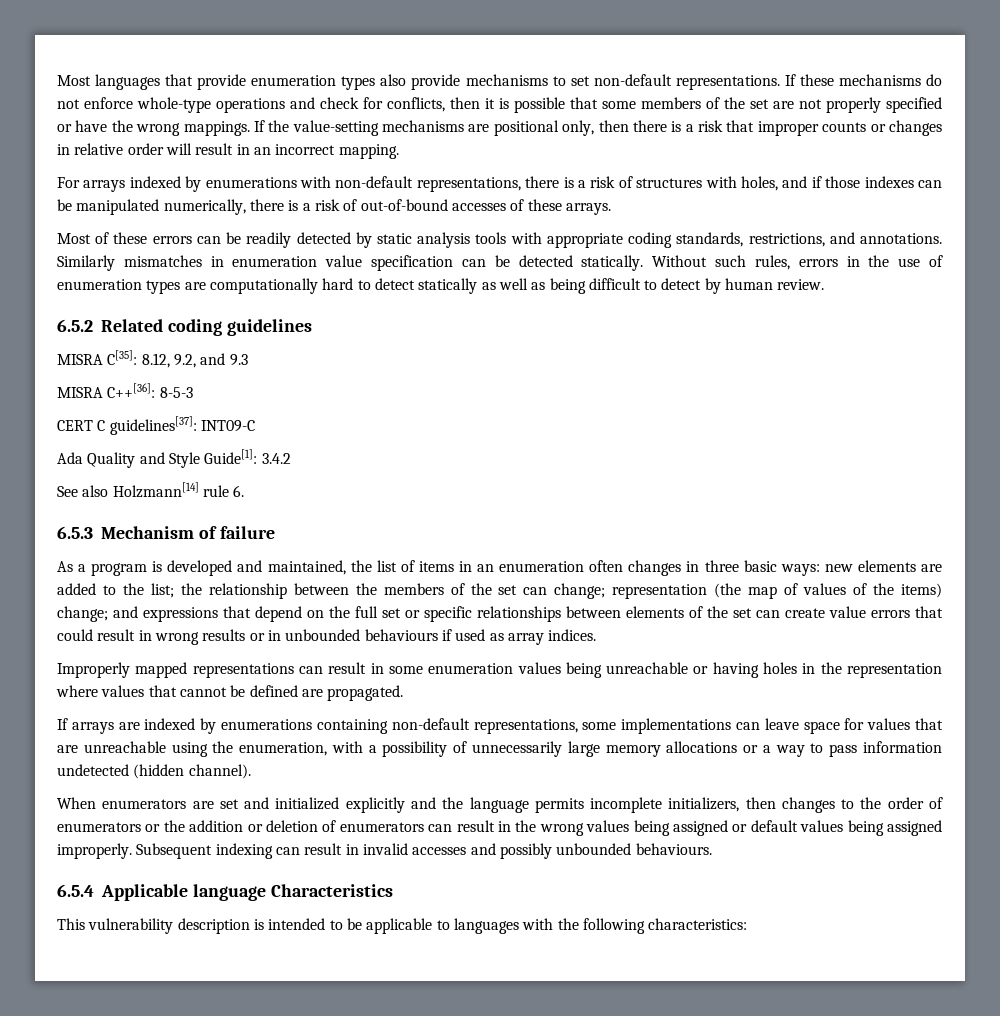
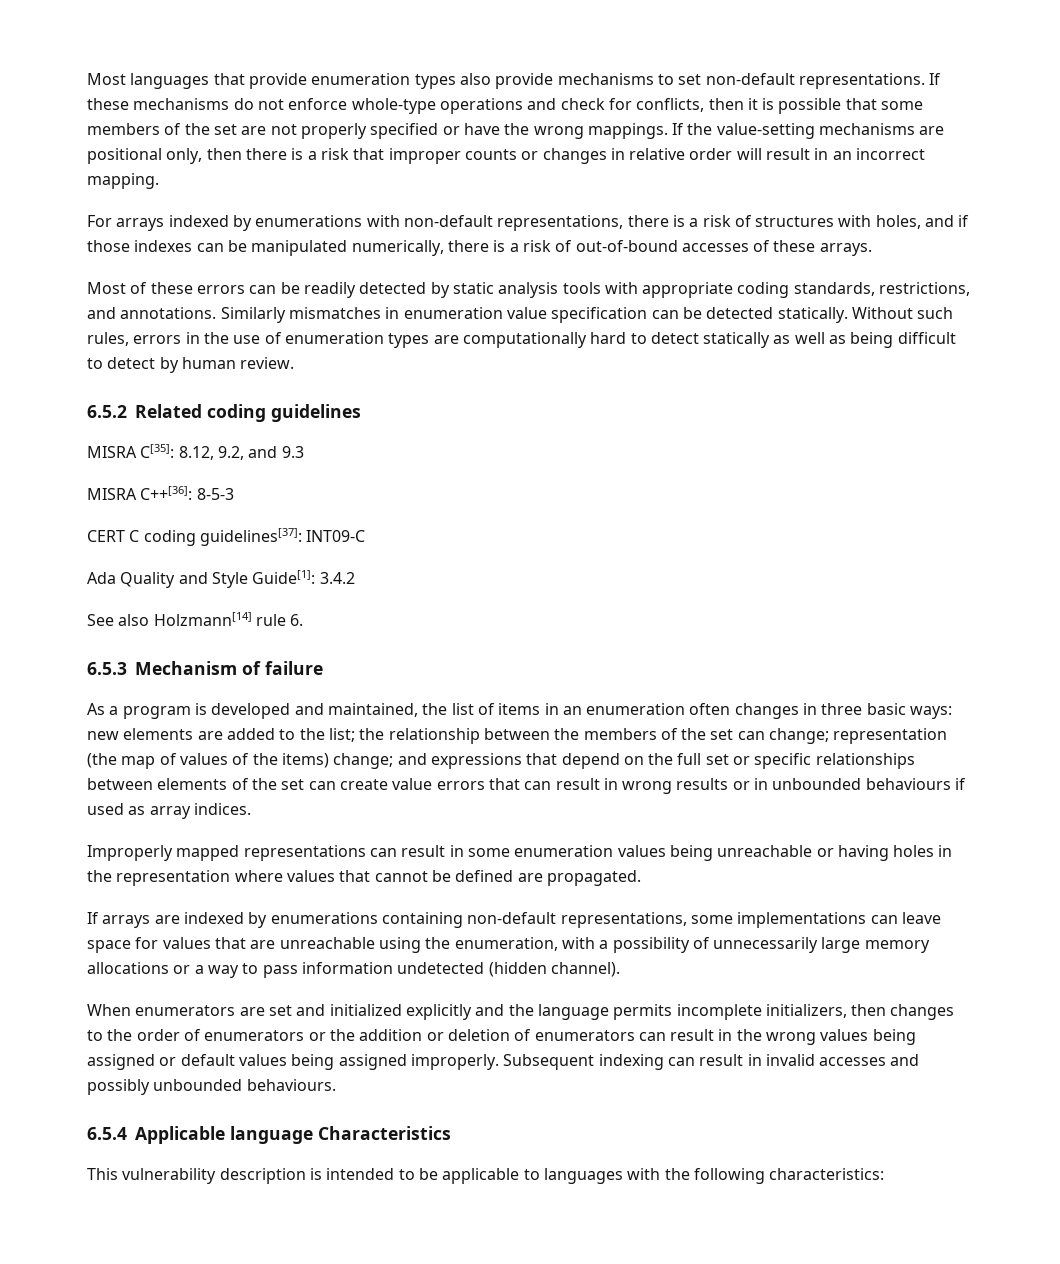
- CERT C guidelines[37]: INT09-C
+ CERT C coding guidelines[37]: INT09-C
- and expressions that depend on the full set or specific relationships between elements of the set can create value errors that could result in wrong results or in unbounded behaviours if used as array indices.
+ and expressions that depend on the full set or specific relationships between elements of the set can create value errors that can result in wrong results or in unbounded behaviours if used as array indices.

